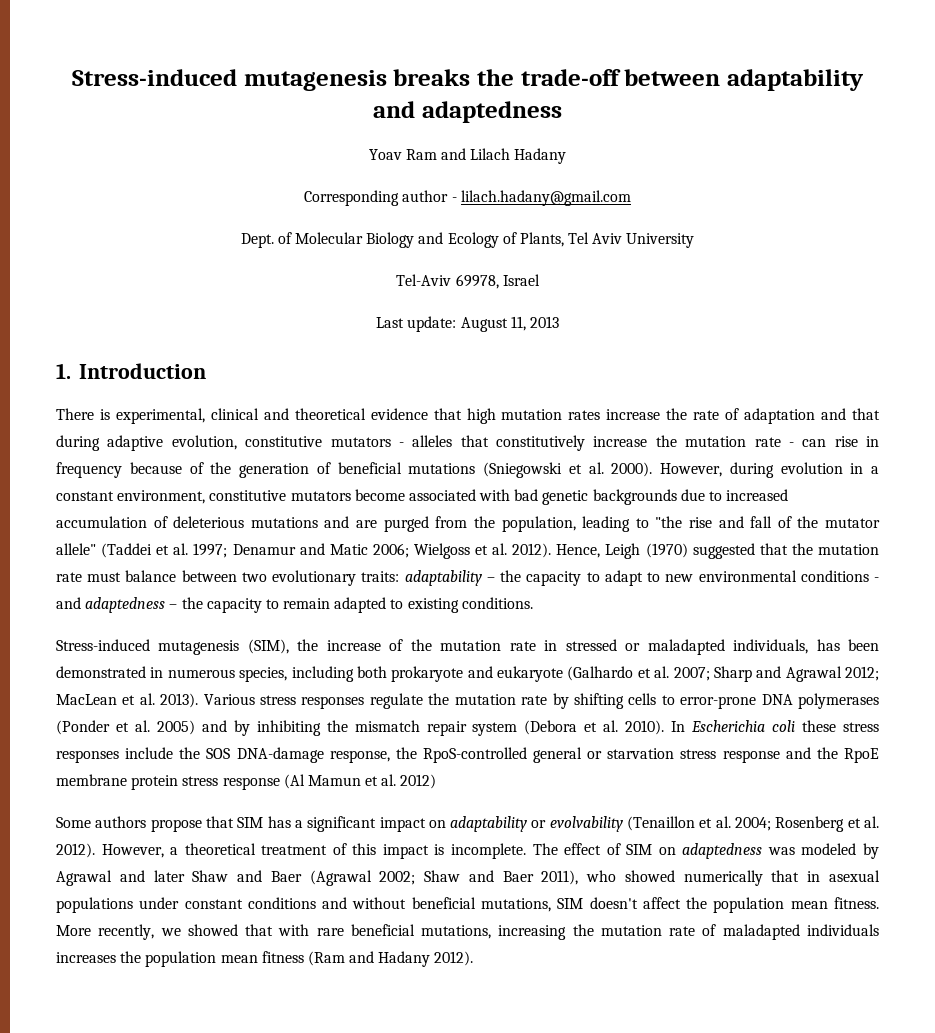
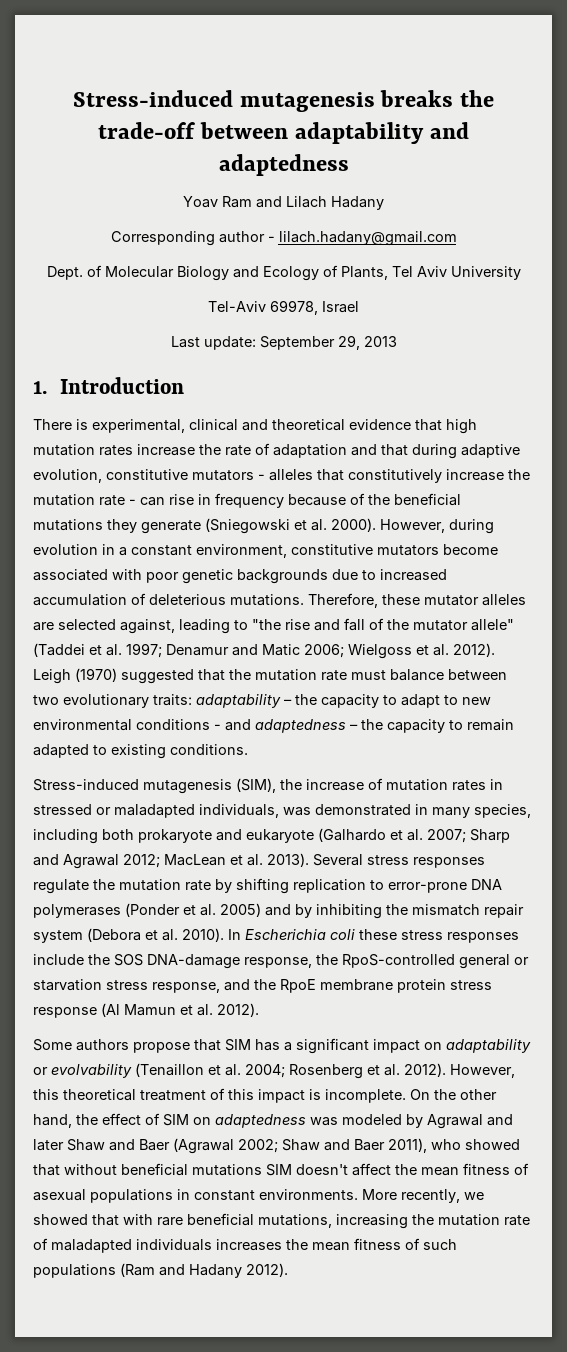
- Last update: August 11, 2013
+ Last update: September 29, 2013
- There is experimental, clinical and theoretical evidence that high mutation rates increase the rate of adaptation and that during adaptive evolution, constitutive mutators - alleles that constitutively increase the mutation rate - can rise in frequency because of the generation of beneficial mutations (Sniegowski et al. 2000).
+ There is experimental, clinical and theoretical evidence that high mutation rates increase the rate of adaptation and that during adaptive evolution, constitutive mutators - alleles that constitutively increase the mutation rate - can rise in frequency because of the beneficial mutations they generate (Sniegowski et al. 2000).
- However, during evolution in a constant environment, constitutive mutators become associated with bad genetic backgrounds due to increased accumulation of deleterious mutations and are purged from the population, leading to "the rise and fall of the mutator allele" (Taddei et al. 1997; Denamur and Matic 2006; Wielgoss et al. 2012).
+ However, during evolution in a constant environment, constitutive mutators become associated with poor genetic backgrounds due to increased accumulation of deleterious mutations. Therefore, these mutator alleles are selected against, leading to "the rise and fall of the mutator allele" (Taddei et al. 1997; Denamur and Matic 2006; Wielgoss et al. 2012).
- Hence, Leigh (1970) suggested that the mutation rate must balance between two evolutionary traits: adaptability – the capacity to adapt to new environmental conditions - and adaptedness – the capacity to remain adapted to existing conditions.
+ Leigh (1970) suggested that the mutation rate must balance between two evolutionary traits: adaptability – the capacity to adapt to new environmental conditions - and adaptedness – the capacity to remain adapted to existing conditions.
- Stress-induced mutagenesis (SIM), the increase of the mutation rate in stressed or maladapted individuals, has been demonstrated in numerous species, including both prokaryote and eukaryote (Galhardo et al. 2007; Sharp and Agrawal 2012; MacLean et al. 2013).
+ Stress-induced mutagenesis (SIM), the increase of mutation rates in stressed or maladapted individuals, was demonstrated in many species, including both prokaryote and eukaryote (Galhardo et al. 2007; Sharp and Agrawal 2012; MacLean et al. 2013).
- Various stress responses regulate the mutation rate by shifting cells to error-prone DNA polymerases (Ponder et al. 2005) and by inhibiting the mismatch repair system (Debora et al. 2010).
+ Several stress responses regulate the mutation rate by shifting replication to error-prone DNA polymerases (Ponder et al. 2005) and by inhibiting the mismatch repair system (Debora et al. 2010).
- In Escherichia coli these stress responses include the SOS DNA-damage response, the RpoS-controlled general or starvation stress response and the RpoE membrane protein stress response (Al Mamun et al. 2012)
+ In Escherichia coli these stress responses include the SOS DNA-damage response, the RpoS-controlled general or starvation stress response, and the RpoE membrane protein stress response (Al Mamun et al. 2012).
- However, a theoretical treatment of this impact is incomplete.
+ However, this theoretical treatment of this impact is incomplete.
- The effect of SIM on adaptedness was modeled by Agrawal and later Shaw and Baer (Agrawal 2002; Shaw and Baer 2011), who showed numerically that in asexual populations under constant conditions and without beneficial mutations, SIM doesn't affect the population mean fitness.
+ On the other hand, the effect of SIM on adaptedness was modeled by Agrawal and later Shaw and Baer (Agrawal 2002; Shaw and Baer 2011), who showed that without beneficial mutations SIM doesn't affect the mean fitness of asexual populations in constant environments.
- More recently, we showed that with rare beneficial mutations, increasing the mutation rate of maladapted individuals increases the population mean fitness (Ram and Hadany 2012).
+ More recently, we showed that with rare beneficial mutations, increasing the mutation rate of maladapted individuals increases the mean fitness of such populations (Ram and Hadany 2012).

